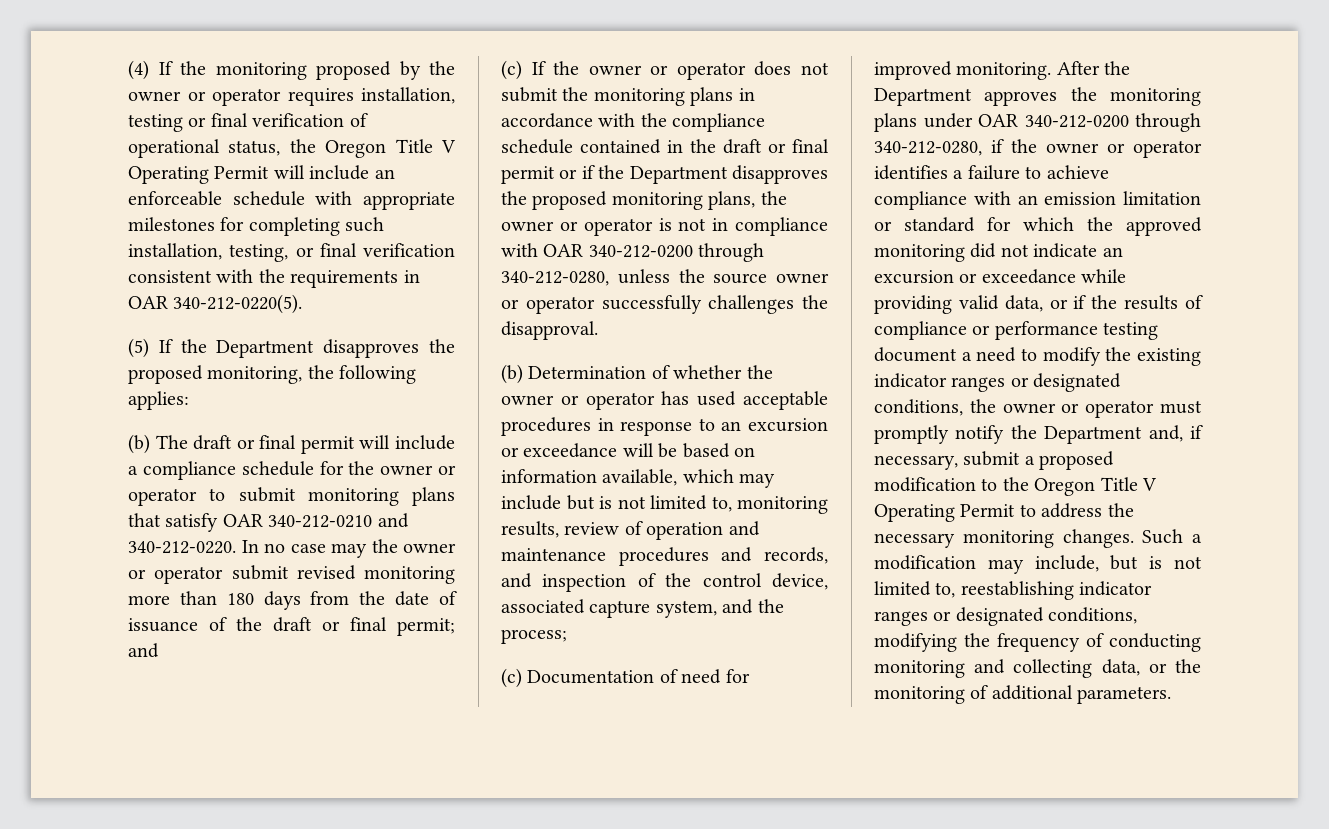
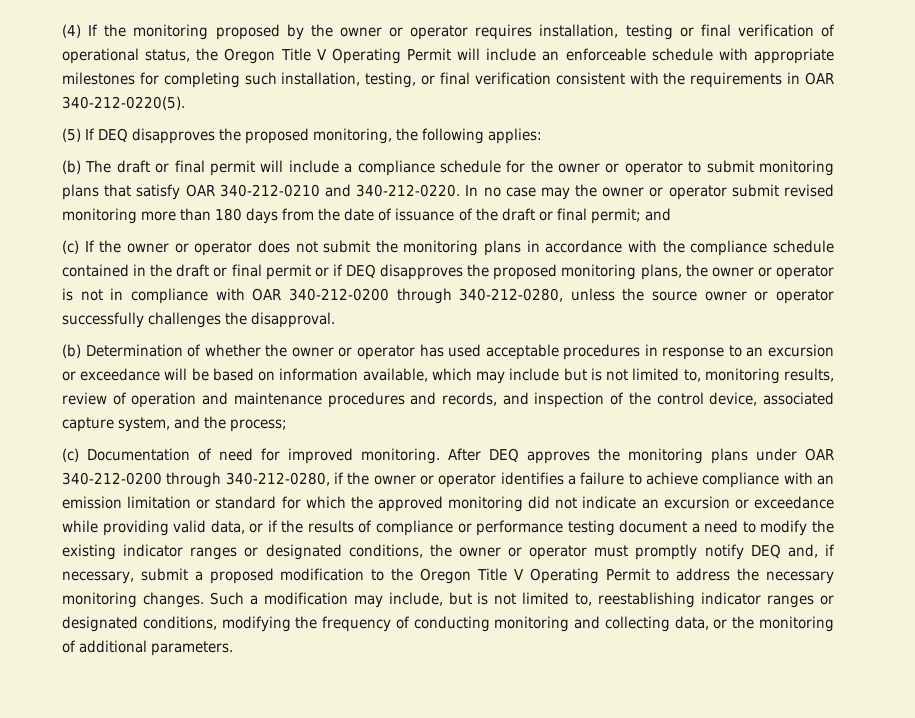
- (5) If the Department disapproves the proposed monitoring, the following applies:
+ (5) If DEQ disapproves the proposed monitoring, the following applies:
- (c) If the owner or operator does not submit the monitoring plans in accordance with the compliance schedule contained in the draft or final permit or if the Department disapproves the proposed monitoring plans, the owner or operator is not in compliance with OAR 340-212-0200 through 340-212-0280, unless the source owner or operator successfully challenges the disapproval.
+ (c) If the owner or operator does not submit the monitoring plans in accordance with the compliance schedule contained in the draft or final permit or if DEQ disapproves the proposed monitoring plans, the owner or operator is not in compliance with OAR 340-212-0200 through 340-212-0280, unless the source owner or operator successfully challenges the disapproval.
- After the Department approves the monitoring plans under OAR 340-212-0200 through 340-212-0280, if the owner or operator identifies a failure to achieve compliance with an emission limitation or standard for which the approved monitoring did not indicate an excursion or exceedance while providing valid data, or if the results of compliance or performance testing document a need to modify the existing indicator ranges or designated conditions, the owner or operator must promptly notify the Department and, if necessary, submit a proposed modification to the Oregon Title V Operating Permit to address the necessary monitoring changes.
+ After DEQ approves the monitoring plans under OAR 340-212-0200 through 340-212-0280, if the owner or operator identifies a failure to achieve compliance with an emission limitation or standard for which the approved monitoring did not indicate an excursion or exceedance while providing valid data, or if the results of compliance or performance testing document a need to modify the existing indicator ranges or designated conditions, the owner or operator must promptly notify DEQ and, if necessary, submit a proposed modification to the Oregon Title V Operating Permit to address the necessary monitoring changes.

